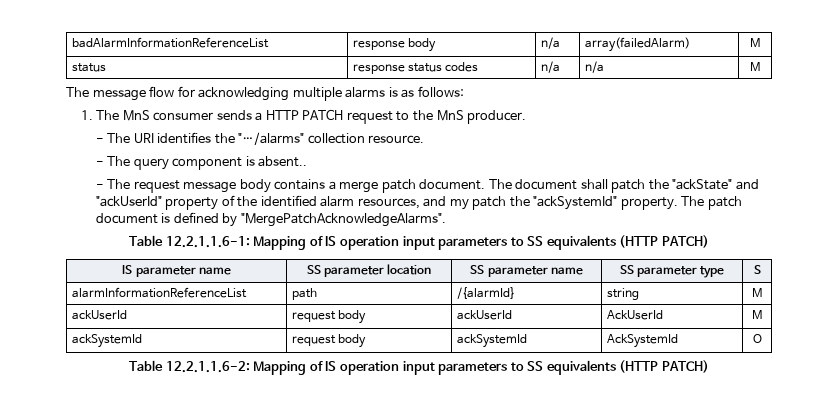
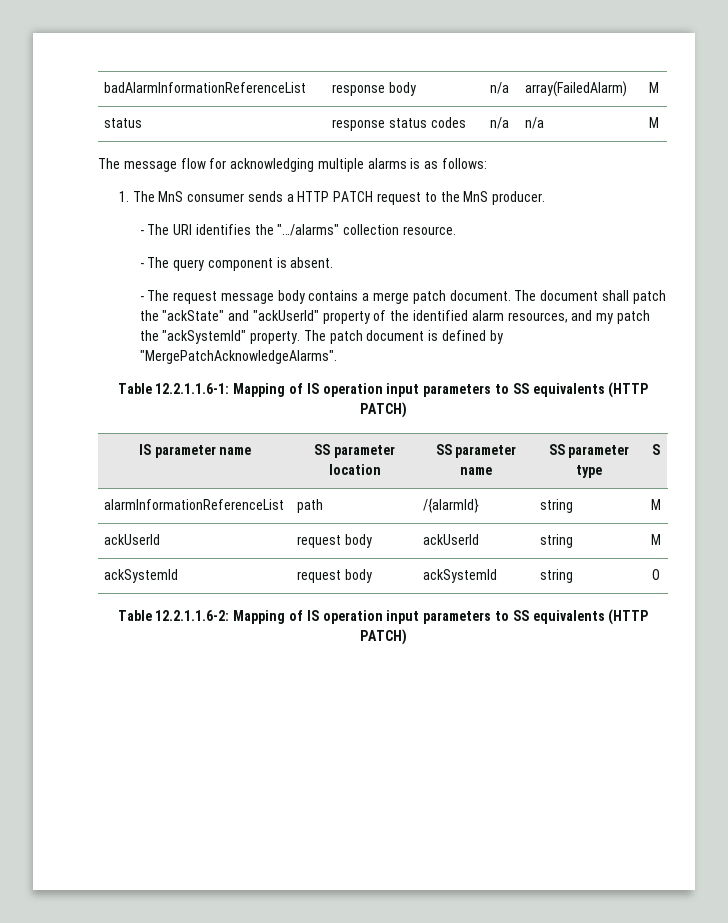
- badAlarmInformationReferenceList | response body | n/a | array(failedAlarm) | M
+ badAlarmInformationReferenceList | response body | n/a | array(FailedAlarm) | M
- - The query component is absent..
+ - The query component is absent.
- ackUserId | request body | ackUserId | AckUserId | M
+ ackUserId | request body | ackUserId | string | M
- ackSystemId | request body | ackSystemId | AckSystemId | O
+ ackSystemId | request body | ackSystemId | string | O

